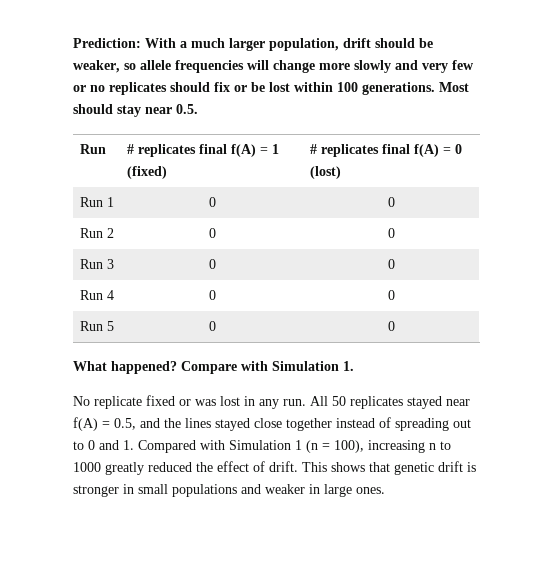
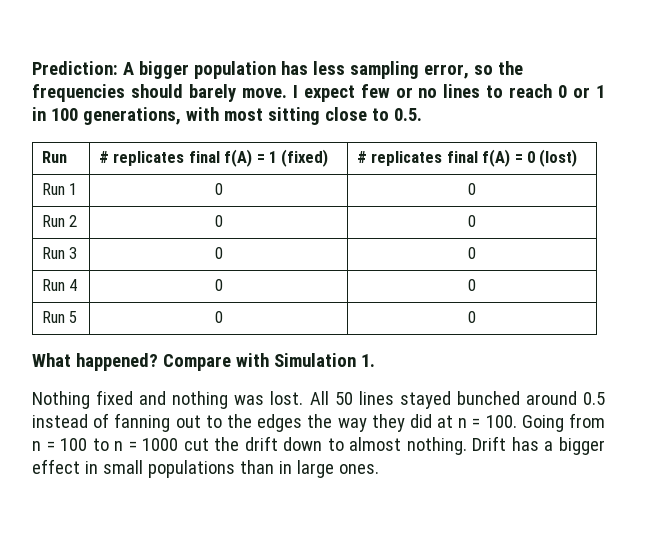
- Prediction: With a much larger population, drift should be weaker, so allele frequencies will change more slowly and very few or no replicates should fix or be lost within 100 generations. Most should stay near 0.5.
+ Prediction: A bigger population has less sampling error, so the frequencies should barely move. I expect few or no lines to reach 0 or 1 in 100 generations, with most sitting close to 0.5.
- No replicate fixed or was lost in any run. All 50 replicates stayed near f(A) = 0.5, and the lines stayed close together instead of spreading out to 0 and 1. Compared with Simulation 1 (n = 100), increasing n to 1000 greatly reduced the effect of drift. This shows that genetic drift is stronger in small populations and weaker in large ones.
+ Nothing fixed and nothing was lost. All 50 lines stayed bunched around 0.5 instead of fanning out to the edges the way they did at n = 100. Going from n = 100 to n = 1000 cut the drift down to almost nothing. Drift has a bigger effect in small populations than in large ones.

